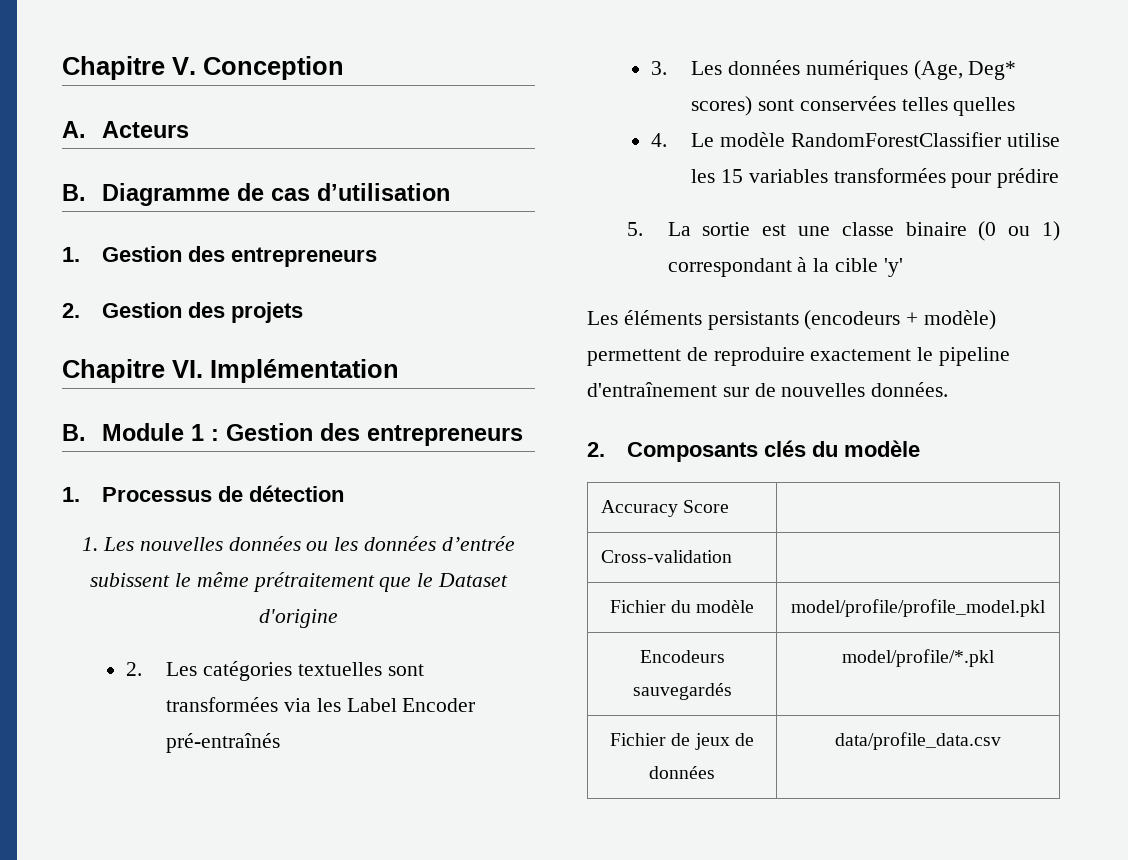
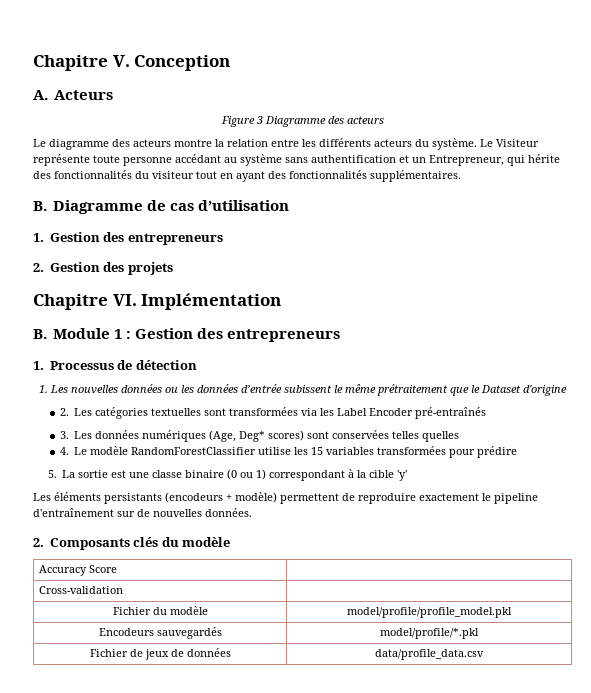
+ Figure 3 Diagramme des acteurs
+ Le diagramme des acteurs montre la relation entre les différents acteurs du système. Le Visiteur représente toute personne accédant au système sans authentification et un Entrepreneur, qui hérite des fonctionnalités du visiteur tout en ayant des fonctionnalités supplémentaires.

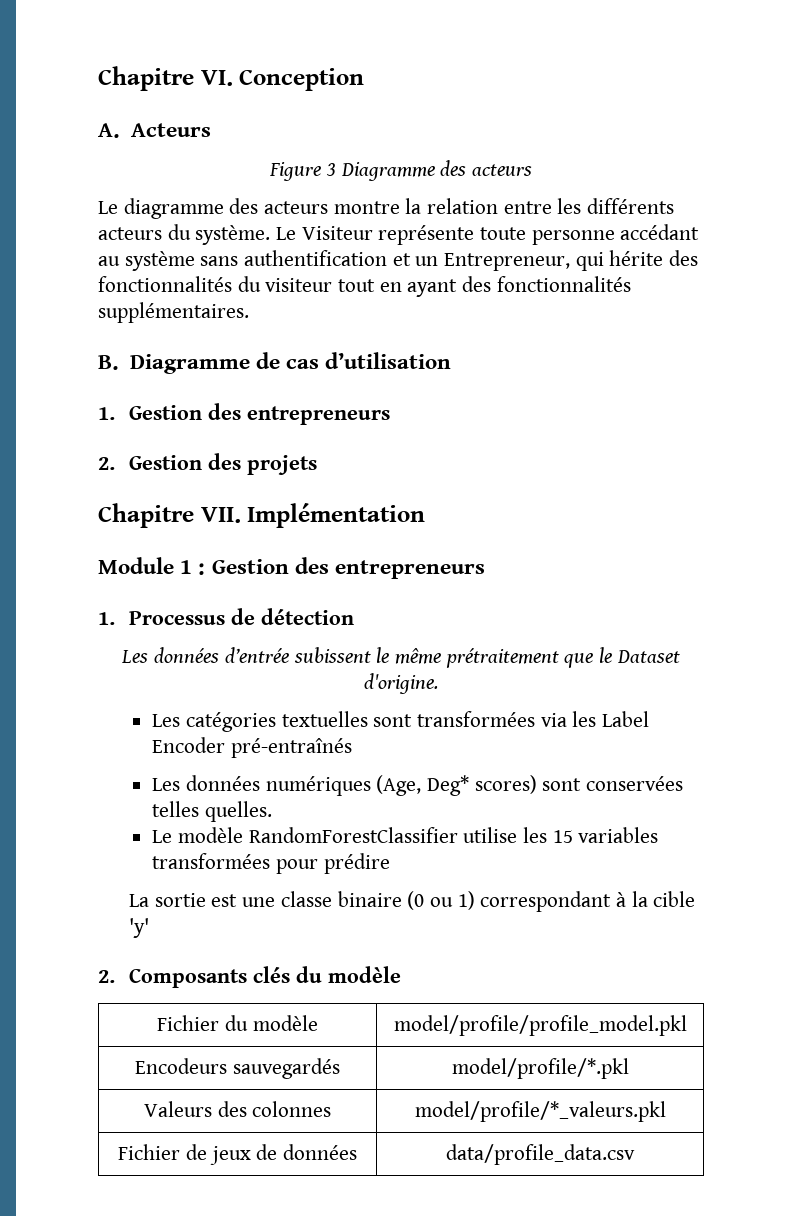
- Chapitre V. Conception
+ Chapitre VI. Conception
- Chapitre VI. Implémentation
+ Chapitre VII. Implémentation
- B. Module 1 : Gestion des entrepreneurs
+ Module 1 : Gestion des entrepreneurs
- 1. Les nouvelles données ou les données d’entrée subissent le même prétraitement que le Dataset d'origine
- 2. Les catégories textuelles sont transformées via les Label Encoder pré-entraînés
+ Les données d’entrée subissent le même prétraitement que le Dataset d'origine.
+ Les catégories textuelles sont transformées via les Label Encoder pré-entraînés
- 3. Les données numériques (Age, Deg* scores) sont conservées telles quelles
- 4. Le modèle RandomForestClassifier utilise les 15 variables transformées pour prédire
+ Les données numériques (Age, Deg* scores) sont conservées telles quelles.
+ Le modèle RandomForestClassifier utilise les 15 variables transformées pour prédire
- 5. La sortie est une classe binaire (0 ou 1) correspondant à la cible 'y'
+ La sortie est une classe binaire (0 ou 1) correspondant à la cible 'y'
- Les éléments persistants (encodeurs + modèle) permettent de reproduire exactement le pipeline d'entraînement sur de nouvelles données.
- Accuracy Score |
- Cross-validation |
+ Valeurs des colonnes | model/profile/*_valeurs.pkl

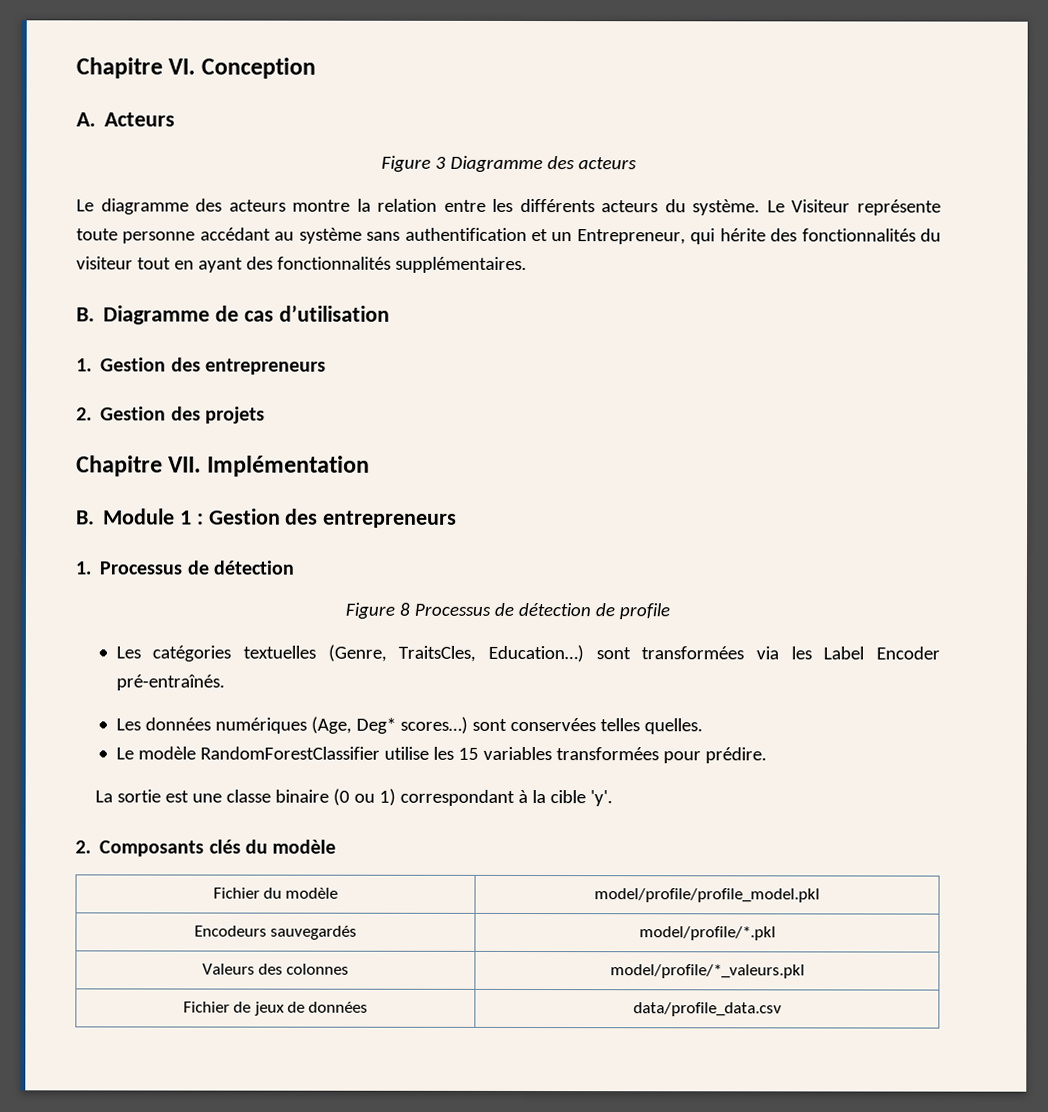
- Module 1 : Gestion des entrepreneurs
+ B. Module 1 : Gestion des entrepreneurs
- Les données d’entrée subissent le même prétraitement que le Dataset d'origine.
+ Figure 8 Processus de détection de profile
- Les catégories textuelles sont transformées via les Label Encoder pré-entraînés
+ Les catégories textuelles (Genre, TraitsCles, Education…) sont transformées via les Label Encoder pré-entraînés.
- Les données numériques (Age, Deg* scores) sont conservées telles quelles.
+ Les données numériques (Age, Deg* scores…) sont conservées telles quelles.
- Le modèle RandomForestClassifier utilise les 15 variables transformées pour prédire
+ Le modèle RandomForestClassifier utilise les 15 variables transformées pour prédire.
- La sortie est une classe binaire (0 ou 1) correspondant à la cible 'y'
+ La sortie est une classe binaire (0 ou 1) correspondant à la cible 'y'.

